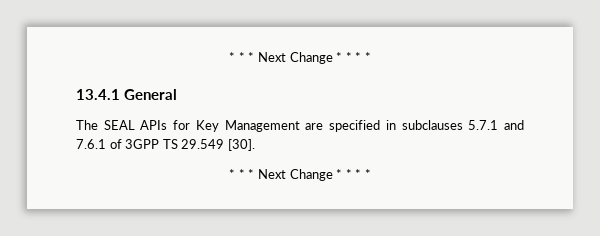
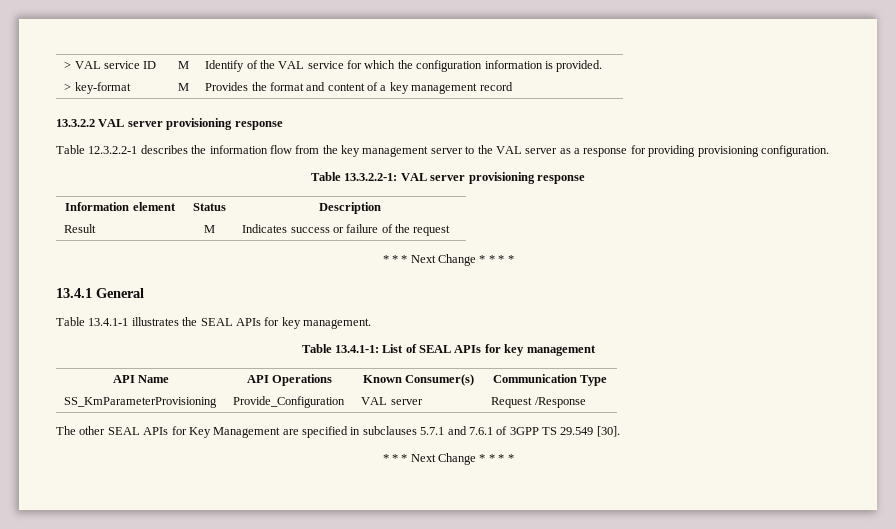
+ > VAL service ID | M | Identify of the VAL service for which the configuration information is provided.
+ > key-format | M | Provides the format and content of a key management record
+ 13.3.2.2 VAL server provisioning response
+ Table 12.3.2.2-1 describes the information flow from the key management server to the VAL server as a response for providing provisioning configuration.
+ Table 13.3.2.2-1: VAL server provisioning response
+ Information element | Status | Description
+ Result | M | Indicates success or failure of the request
+ Table 13.4.1-1 illustrates the SEAL APIs for key management.
+ Table 13.4.1-1: List of SEAL APIs for key management
+ API Name | API Operations | Known Consumer(s) | Communication Type
+ SS_KmParameterProvisioning | Provide_Configuration | VAL server | Request /Response
- The SEAL APIs for Key Management are specified in subclauses 5.7.1 and 7.6.1 of 3GPP TS 29.549 [30].
+ The other SEAL APIs for Key Management are specified in subclauses 5.7.1 and 7.6.1 of 3GPP TS 29.549 [30].

